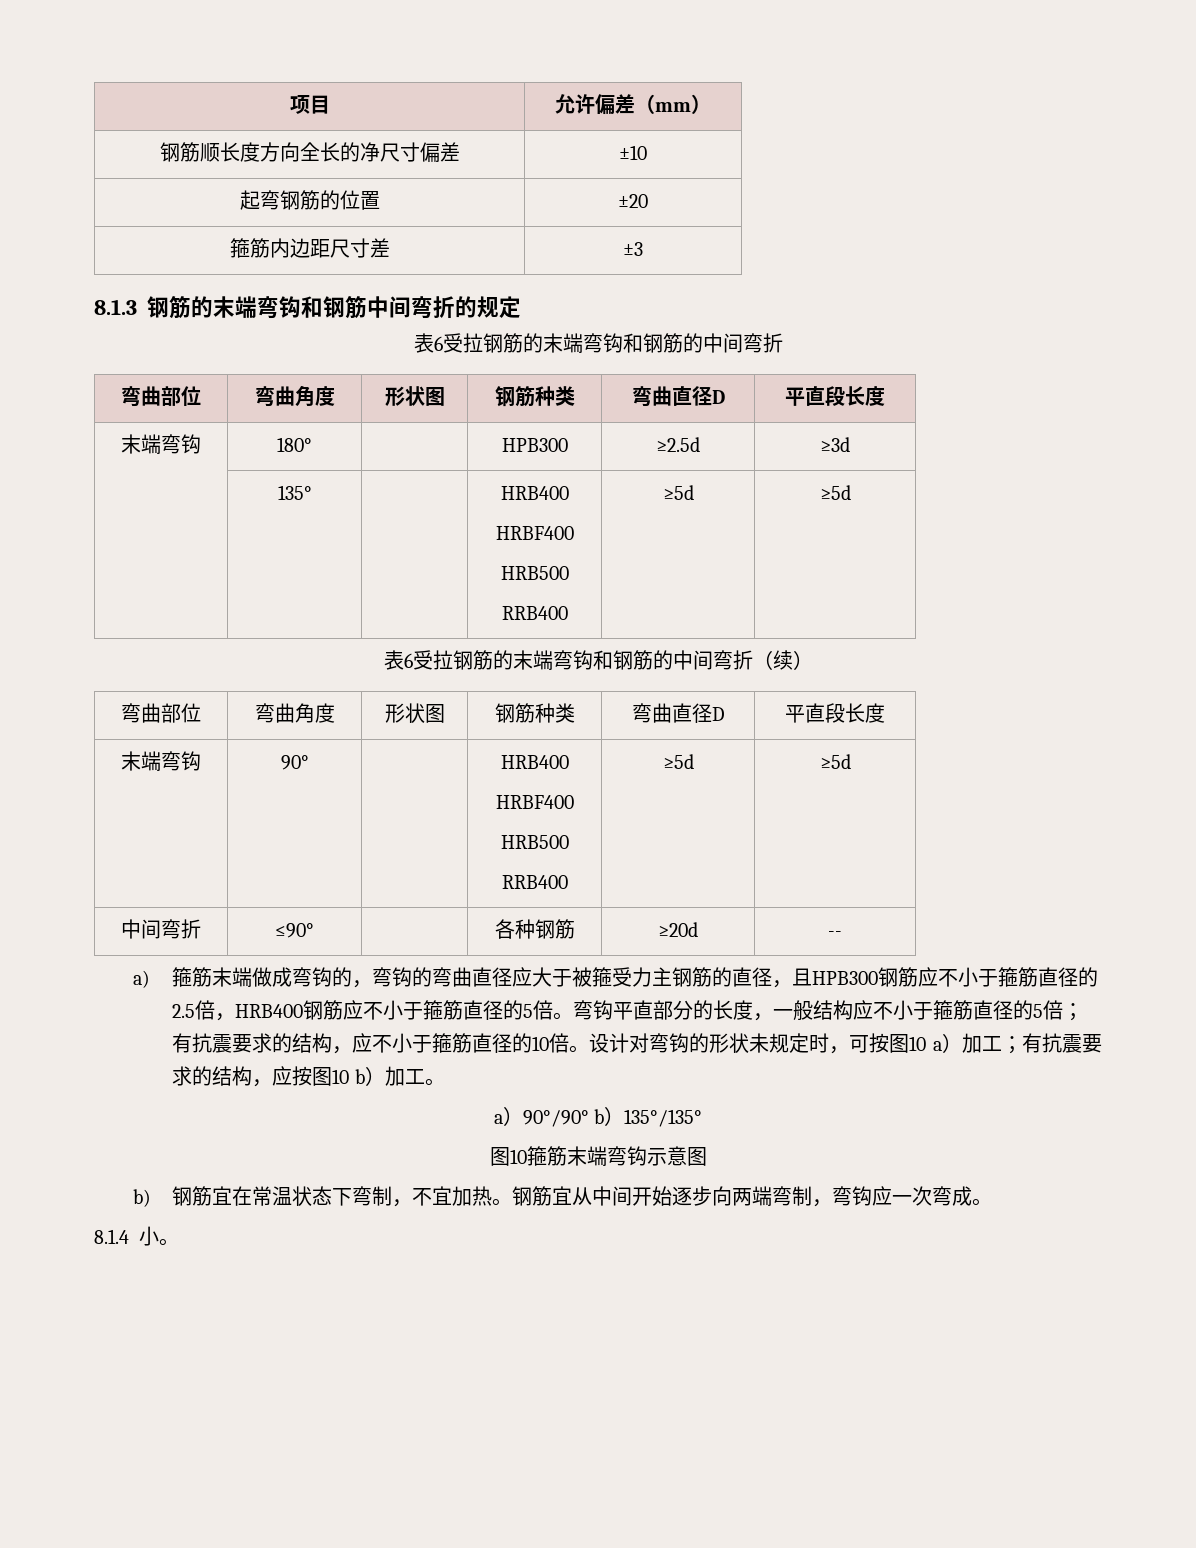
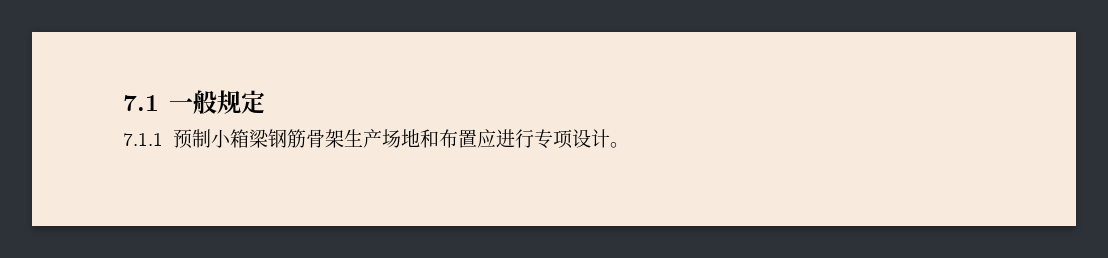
- 项目 | 允许偏差（mm）
- 钢筋顺长度方向全长的净尺寸偏差 | ±10
- 起弯钢筋的位置 | ±20
- 箍筋内边距尺寸差 | ±3
- 8.1.3钢筋的末端弯钩和钢筋中间弯折的规定
- 表6受拉钢筋的末端弯钩和钢筋的中间弯折
- 弯曲部位 | 弯曲角度 | 形状图 | 钢筋种类 | 弯曲直径D | 平直段长度
- 末端弯钩 | 180° | | HPB300 | ≥2.5d | ≥3d
- | 135° | | HRB400
- HRBF400
- HRB500
- RRB400 | ≥5d | ≥5d
- 表6受拉钢筋的末端弯钩和钢筋的中间弯折（续）
- 弯曲部位 | 弯曲角度 | 形状图 | 钢筋种类 | 弯曲直径D | 平直段长度
- 末端弯钩 | 90° | | HRB400
- HRBF400
- HRB500
- RRB400 | ≥5d | ≥5d
- 中间弯折 | ≤90° | | 各种钢筋 | ≥20d | --
- a)箍筋末端做成弯钩的，弯钩的弯曲直径应大于被箍受力主钢筋的直径，且HPB300钢筋应不小于箍筋直径的2.5倍，HRB400钢筋应不小于箍筋直径的5倍。弯钩平直部分的长度，一般结构应不小于箍筋直径的5倍；有抗震要求的结构，应不小于箍筋直径的10倍。设计对弯钩的形状未规定时，可按图10 a）加工；有抗震要求的结构，应按图10 b）加工。
- a）90°/90° b）135°/135°
- 图10箍筋末端弯钩示意图
- b)钢筋宜在常温状态下弯制，不宜加热。钢筋宜从中间开始逐步向两端弯制，弯钩应一次弯成。
- 8.1.4小。
+ 7.1一般规定
+ 7.1.1预制小箱梁钢筋骨架生产场地和布置应进行专项设计。

